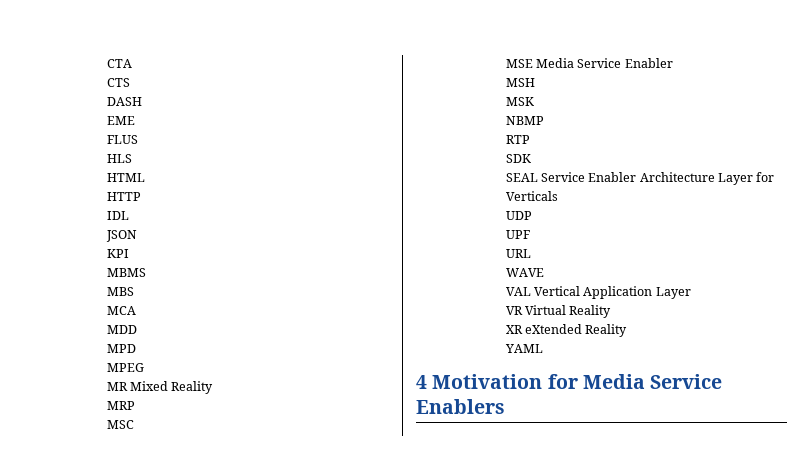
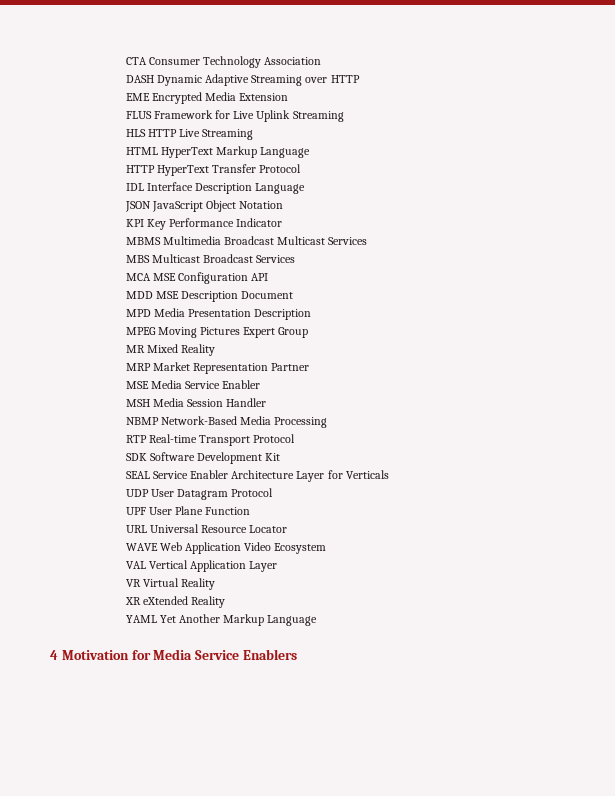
- CTA
- CTS
- DASH
- EME
- FLUS
- HLS
- HTML
- HTTP
- IDL
- JSON
- KPI
- MBMS
- MBS
- MCA
- MDD
- MPD
- MPEG
+ CTA Consumer Technology Association
+ DASH Dynamic Adaptive Streaming over HTTP
+ EME Encrypted Media Extension
+ FLUS Framework for Live Uplink Streaming
+ HLS HTTP Live Streaming
+ HTML HyperText Markup Language
+ HTTP HyperText Transfer Protocol
+ IDL Interface Description Language
+ JSON JavaScript Object Notation
+ KPI Key Performance Indicator
+ MBMS Multimedia Broadcast Multicast Services
+ MBS Multicast Broadcast Services
+ MCA MSE Configuration API
+ MDD MSE Description Document
+ MPD Media Presentation Description
+ MPEG Moving Pictures Expert Group
- MRP
- MSC
+ MRP Market Representation Partner
- MSH
- MSK
- NBMP
- RTP
- SDK
+ MSH Media Session Handler
+ NBMP Network-Based Media Processing
+ RTP Real-time Transport Protocol
+ SDK Software Development Kit
- UDP
- UPF
- URL
- WAVE
+ UDP User Datagram Protocol
+ UPF User Plane Function
+ URL Universal Resource Locator
+ WAVE Web Application Video Ecosystem
- YAML
+ YAML Yet Another Markup Language

